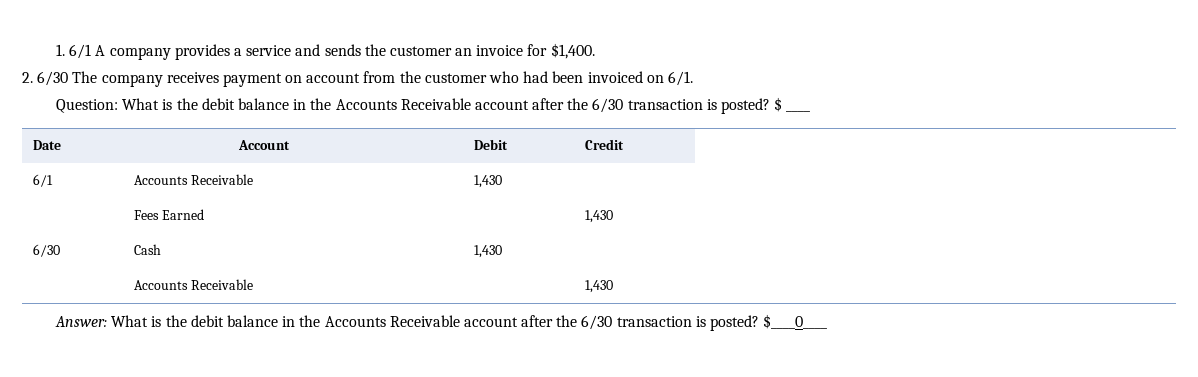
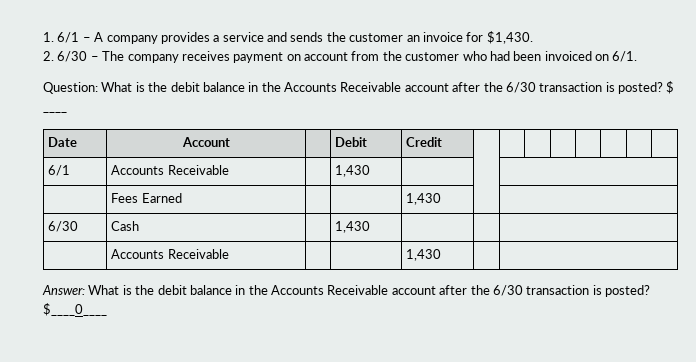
- 1. 6/1 A company provides a service and sends the customer an invoice for $1,400.
+ 1. 6/1 – A company provides a service and sends the customer an invoice for $1,430.
- 2. 6/30 The company receives payment on account from the customer who had been invoiced on 6/1.
+ 2. 6/30 – The company receives payment on account from the customer who had been invoiced on 6/1.

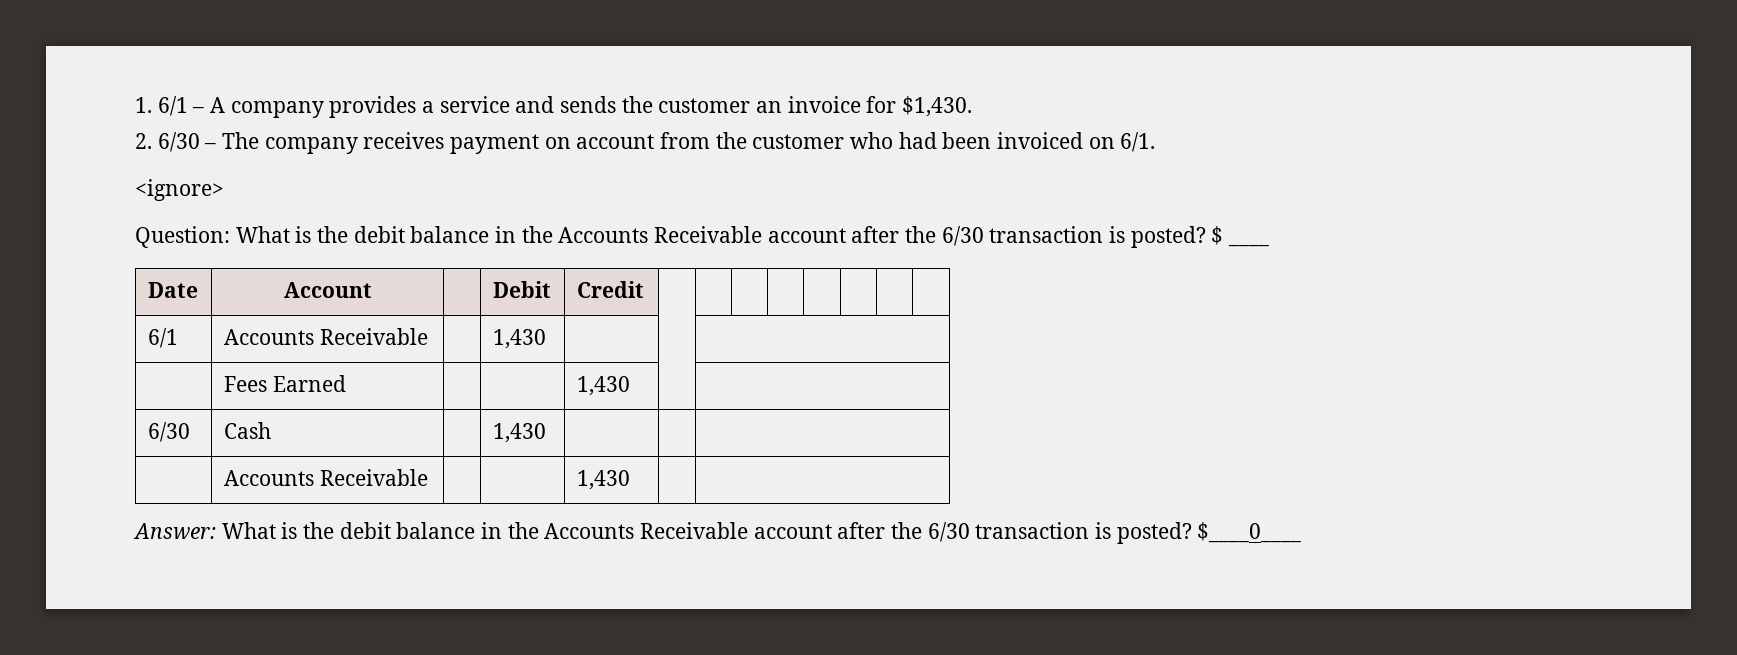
+ <ignore>

